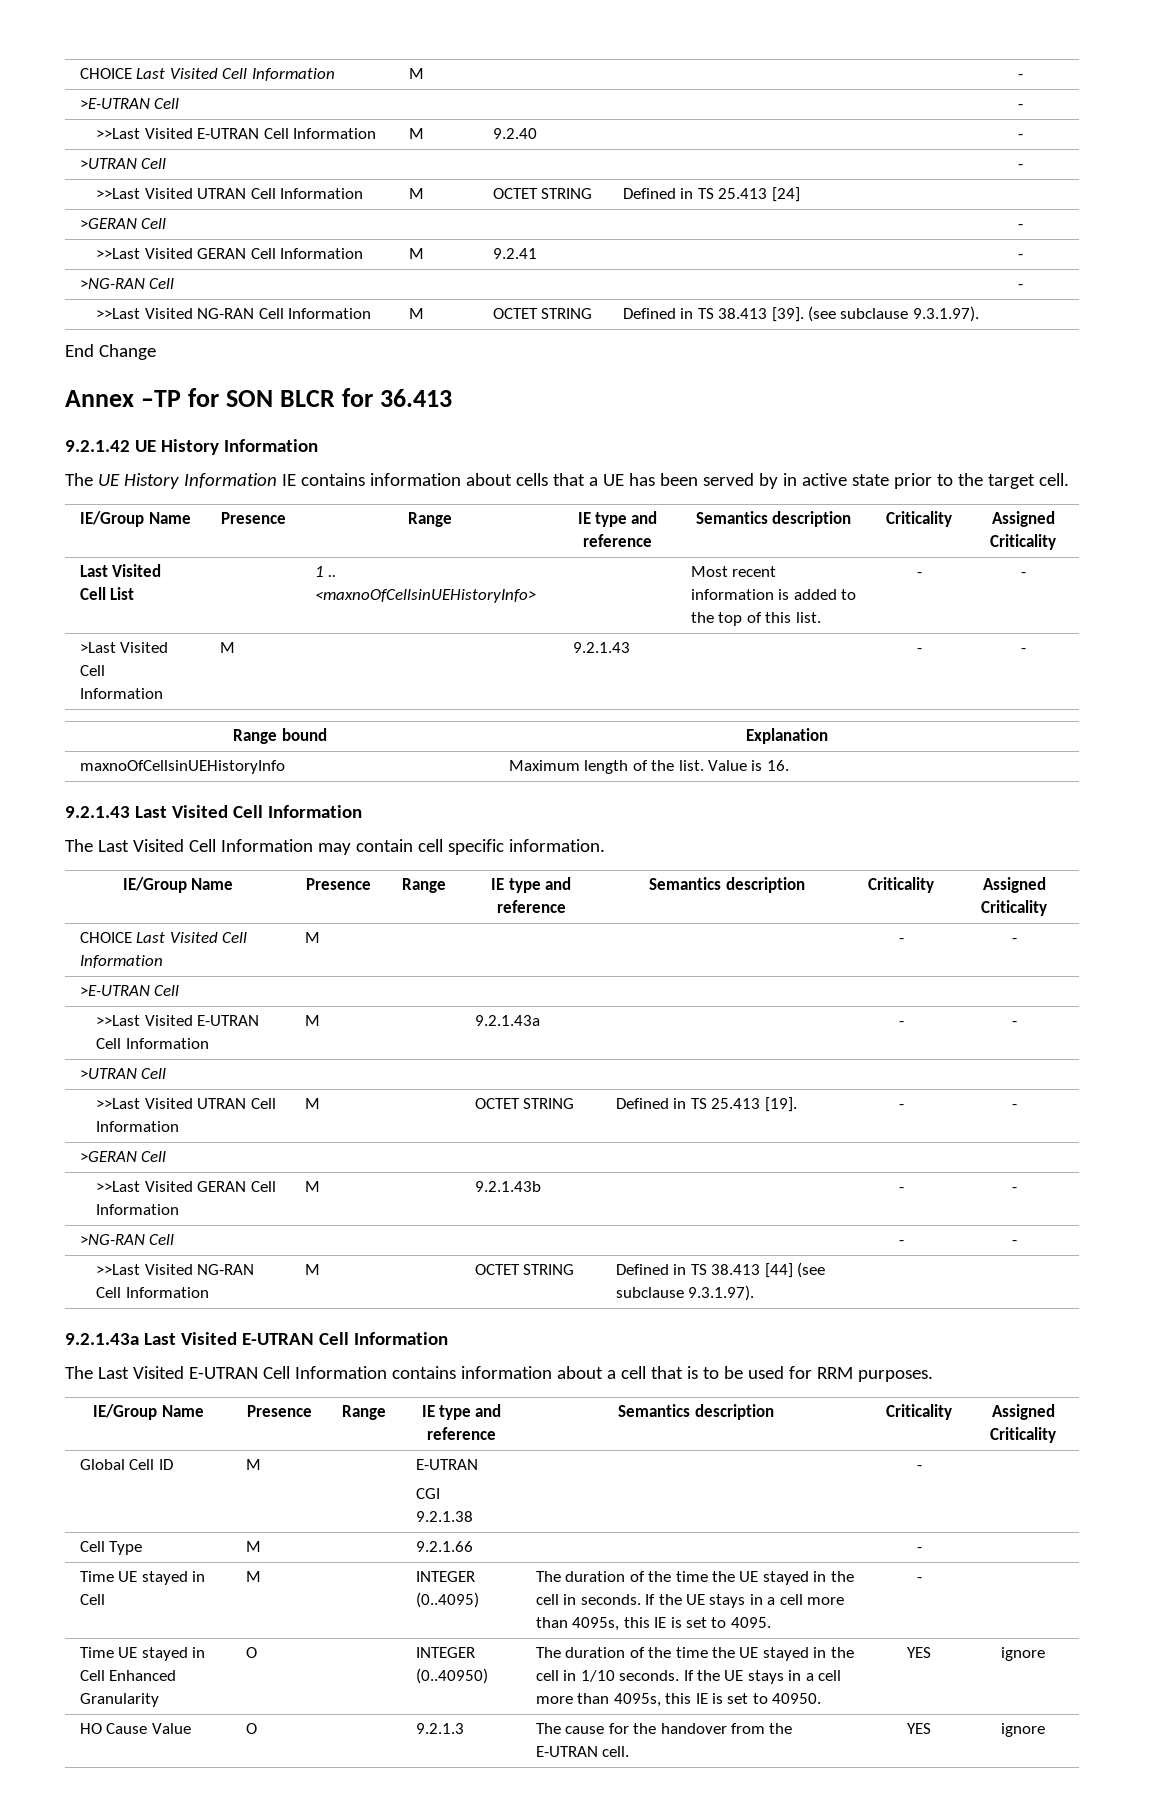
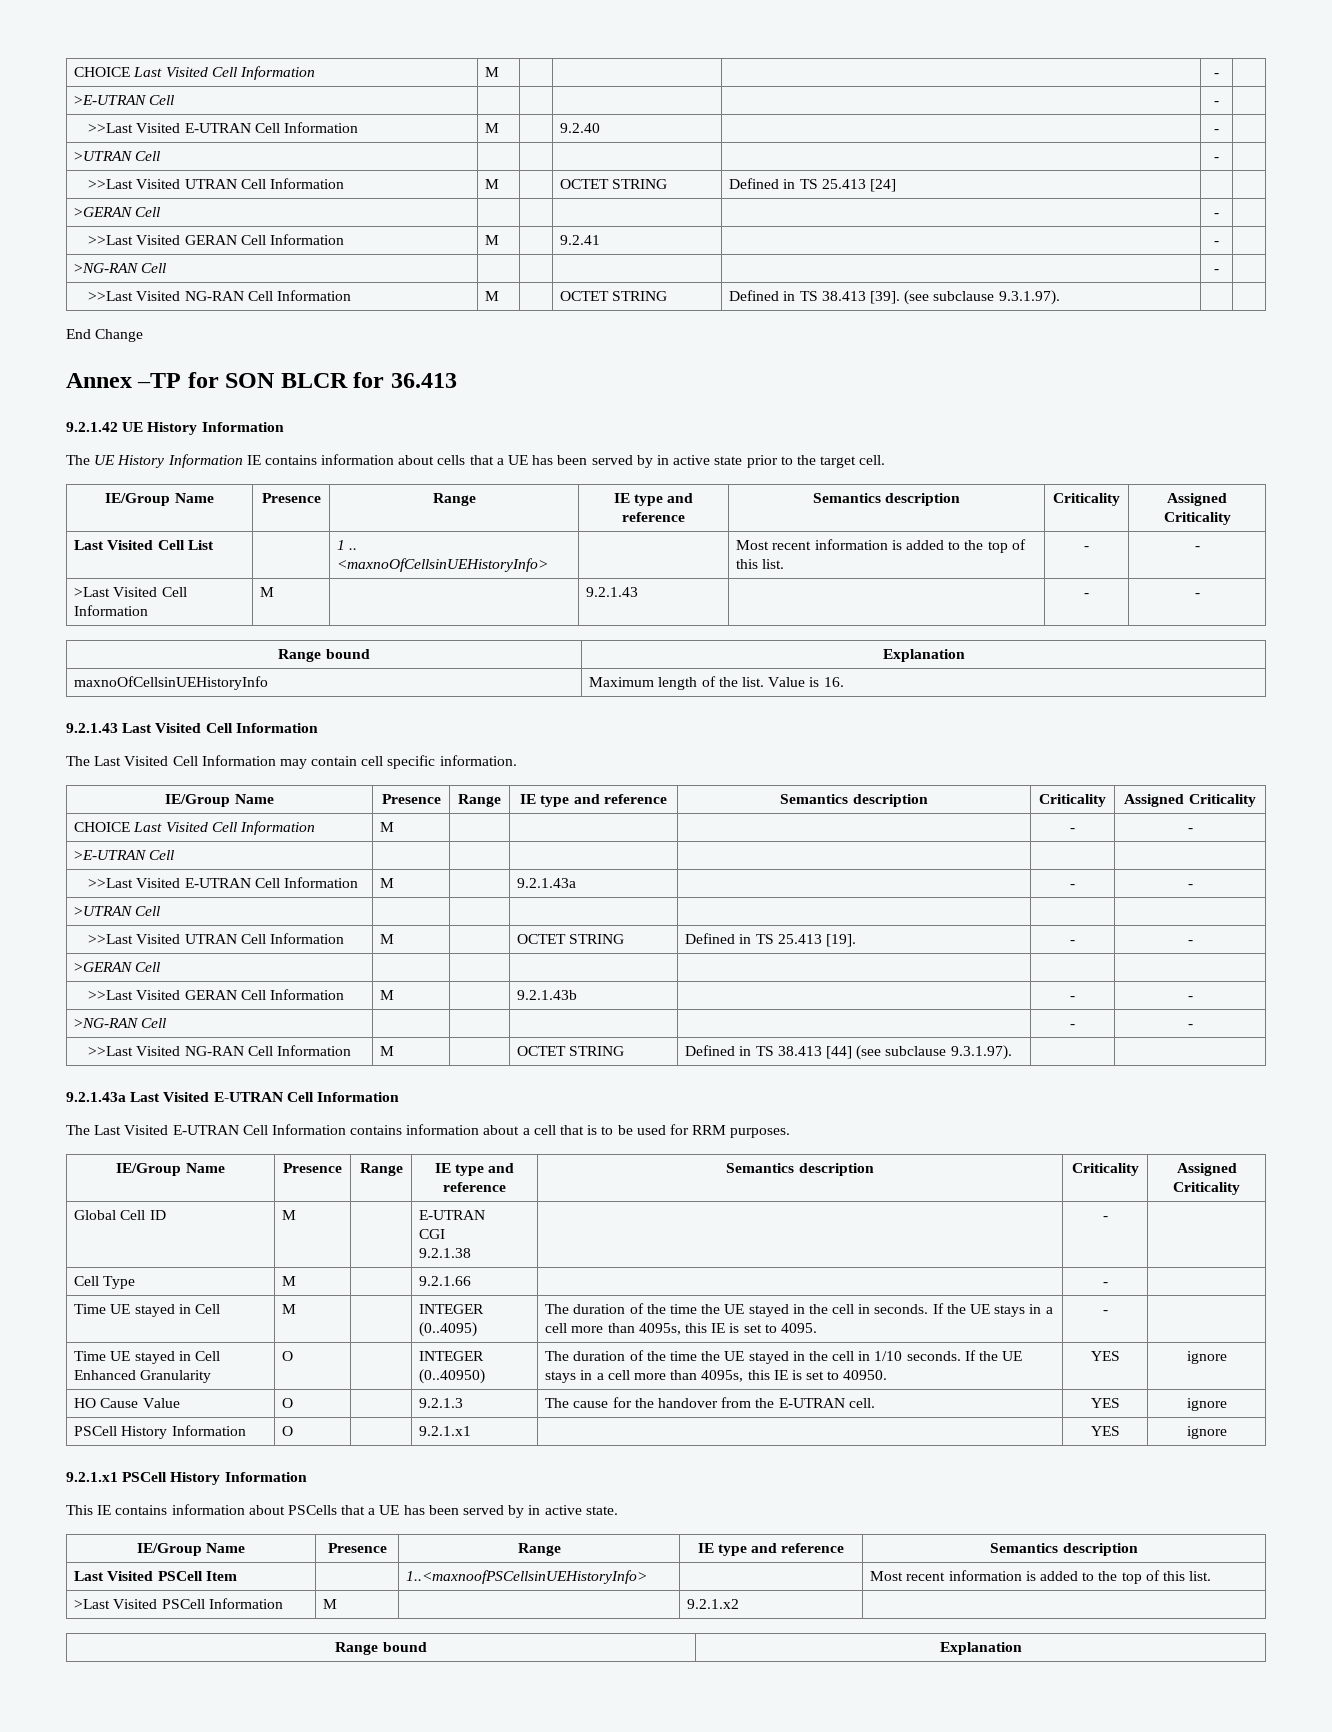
+ PSCell History Information | O | | 9.2.1.x1 | | YES | ignore
+ 9.2.1.x1 PSCell History Information
+ This IE contains information about PSCells that a UE has been served by in active state.
+ IE/Group Name | Presence | Range | IE type and reference | Semantics description
+ Last Visited PSCell Item | | 1..<maxnoofPSCellsinUEHistoryInfo> | | Most recent information is added to the top of this list.
+ >Last Visited PSCell Information | M | | 9.2.1.x2 |
+ Range bound | Explanation

